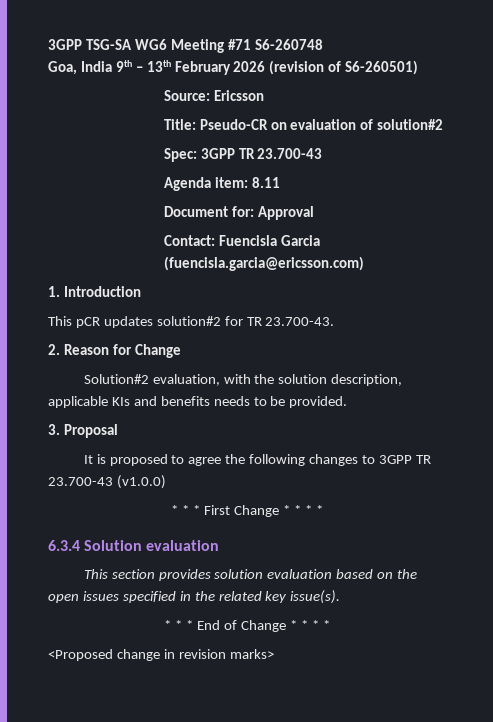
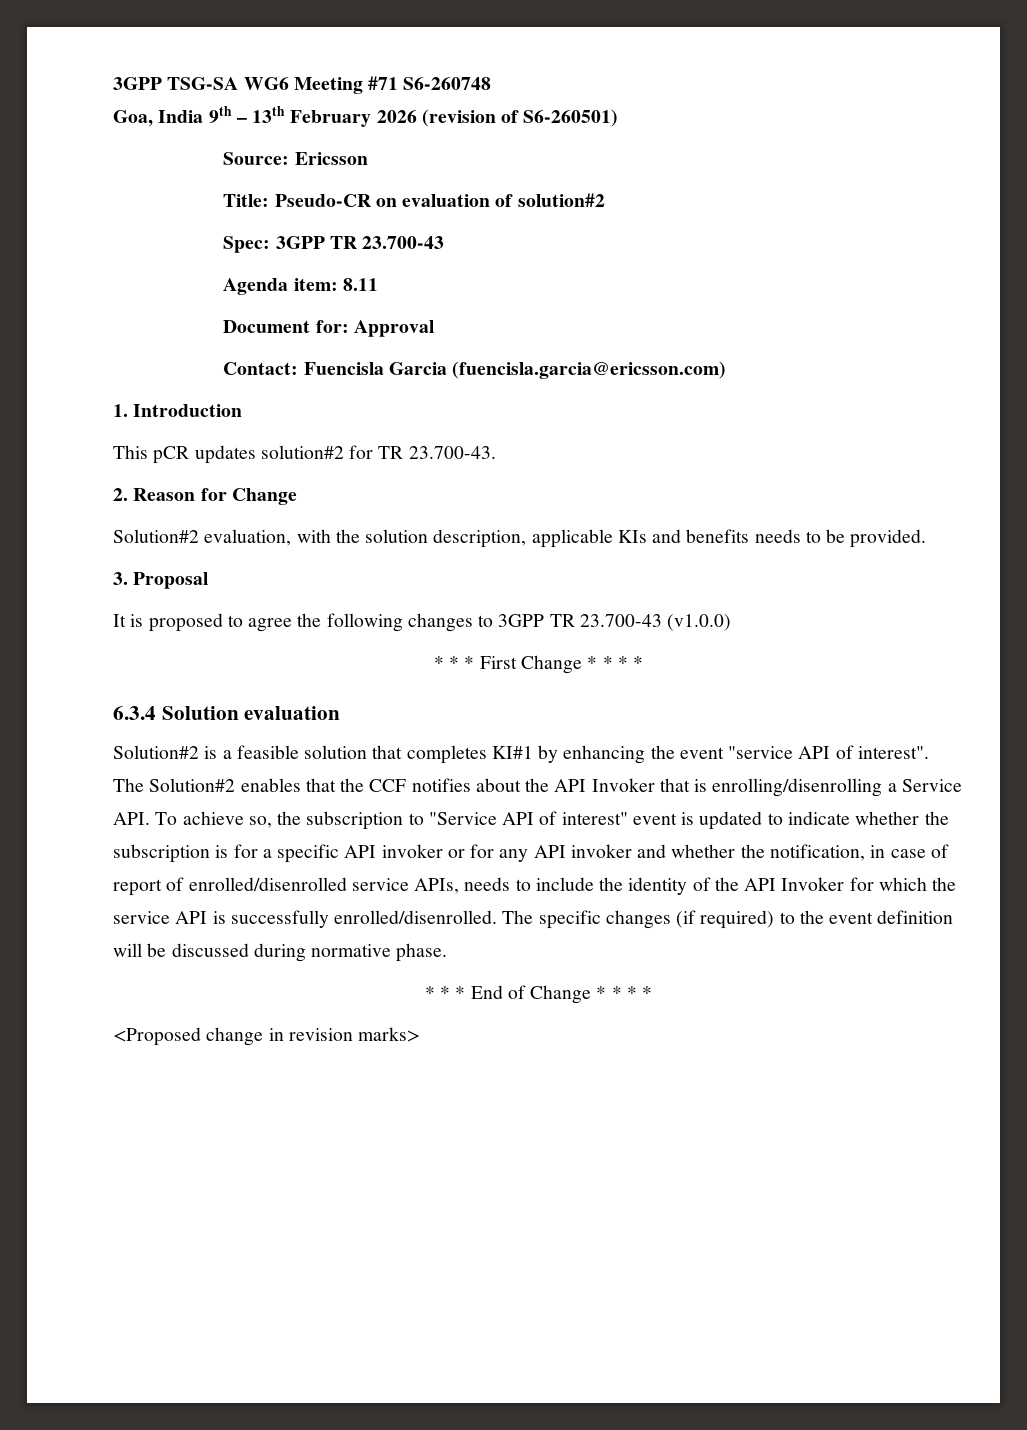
- This section provides solution evaluation based on the open issues specified in the related key issue(s).
+ Solution#2 is a feasible solution that completes KI#1 by enhancing the event "service API of interest". The Solution#2 enables that the CCF notifies about the API Invoker that is enrolling/disenrolling a Service API. To achieve so, the subscription to "Service API of interest" event is updated to indicate whether the subscription is for a specific API invoker or for any API invoker and whether the notification, in case of report of enrolled/disenrolled service APIs, needs to include the identity of the API Invoker for which the service API is successfully enrolled/disenrolled. The specific changes (if required) to the event definition will be discussed during normative phase.

